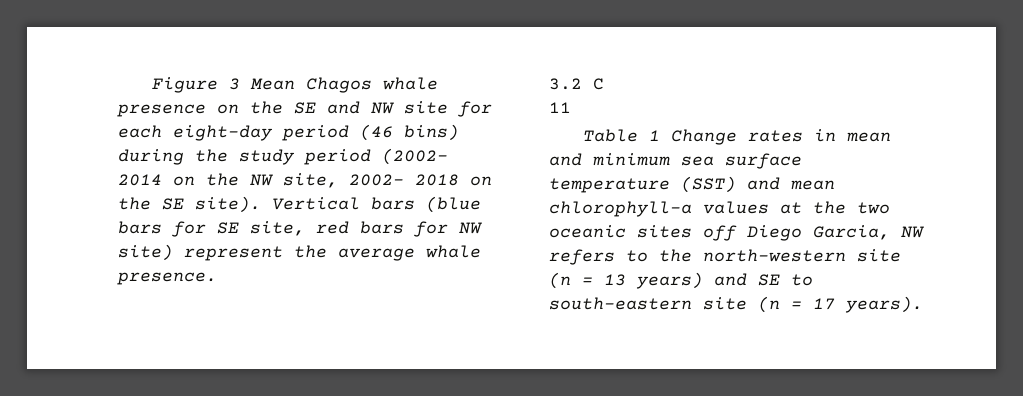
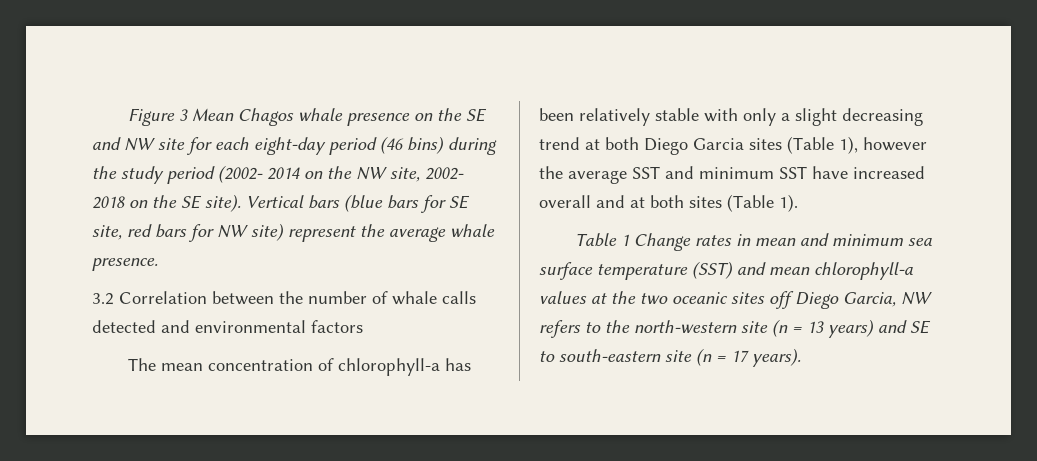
- 3.2 C
- 11
+ 3.2 Correlation between the number of whale calls detected and environmental factors
+ The mean concentration of chlorophyll-a has been relatively stable with only a slight decreasing trend at both Diego Garcia sites (Table 1), however the average SST and minimum SST have increased overall and at both sites (Table 1).

